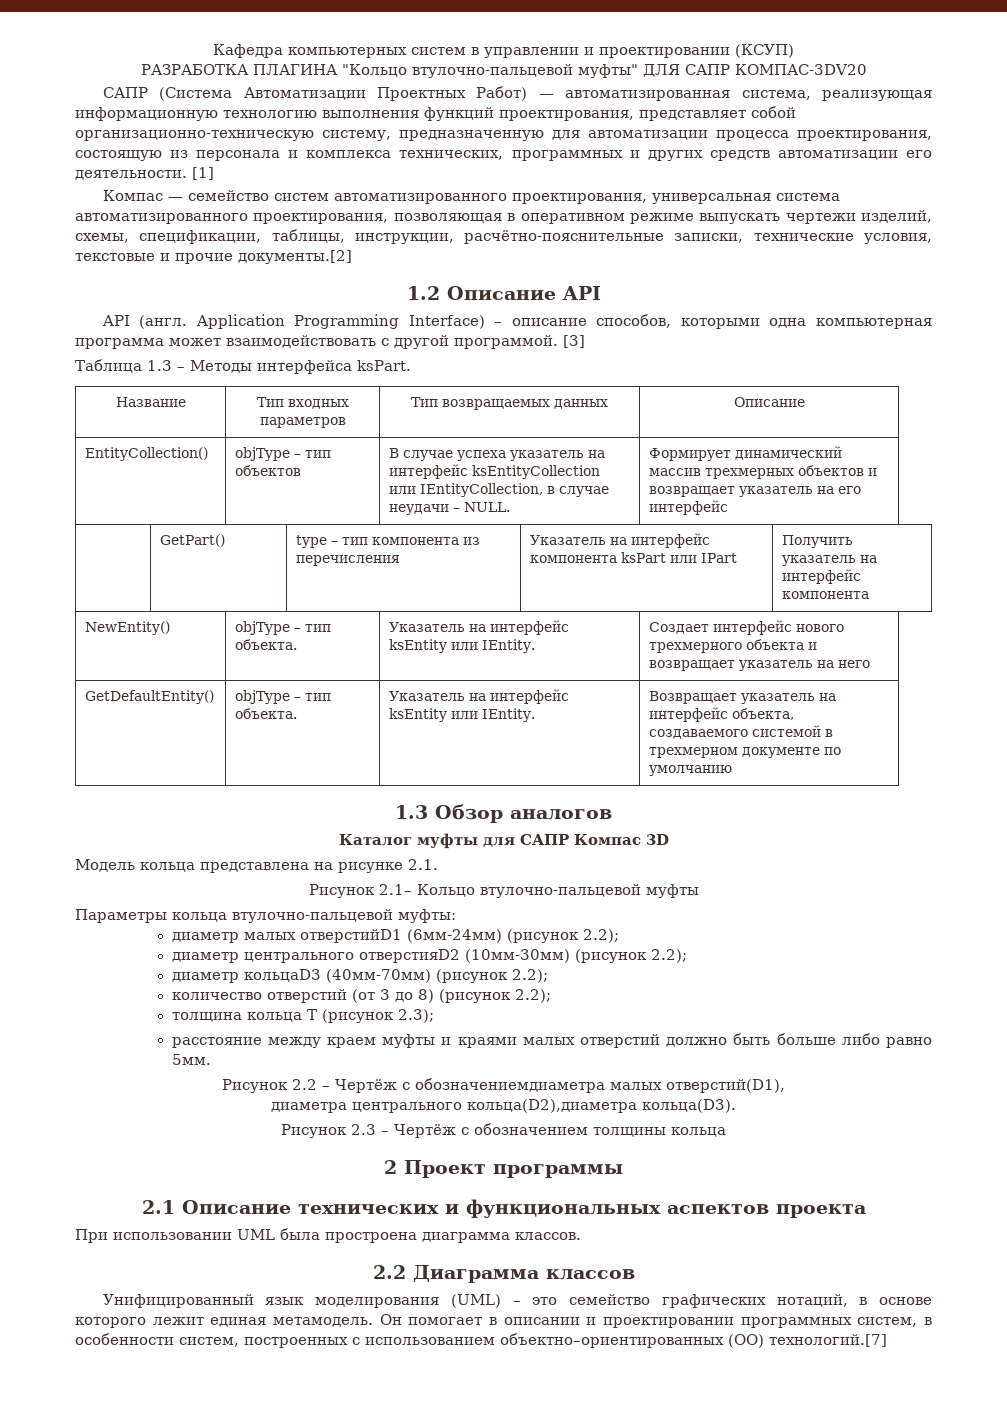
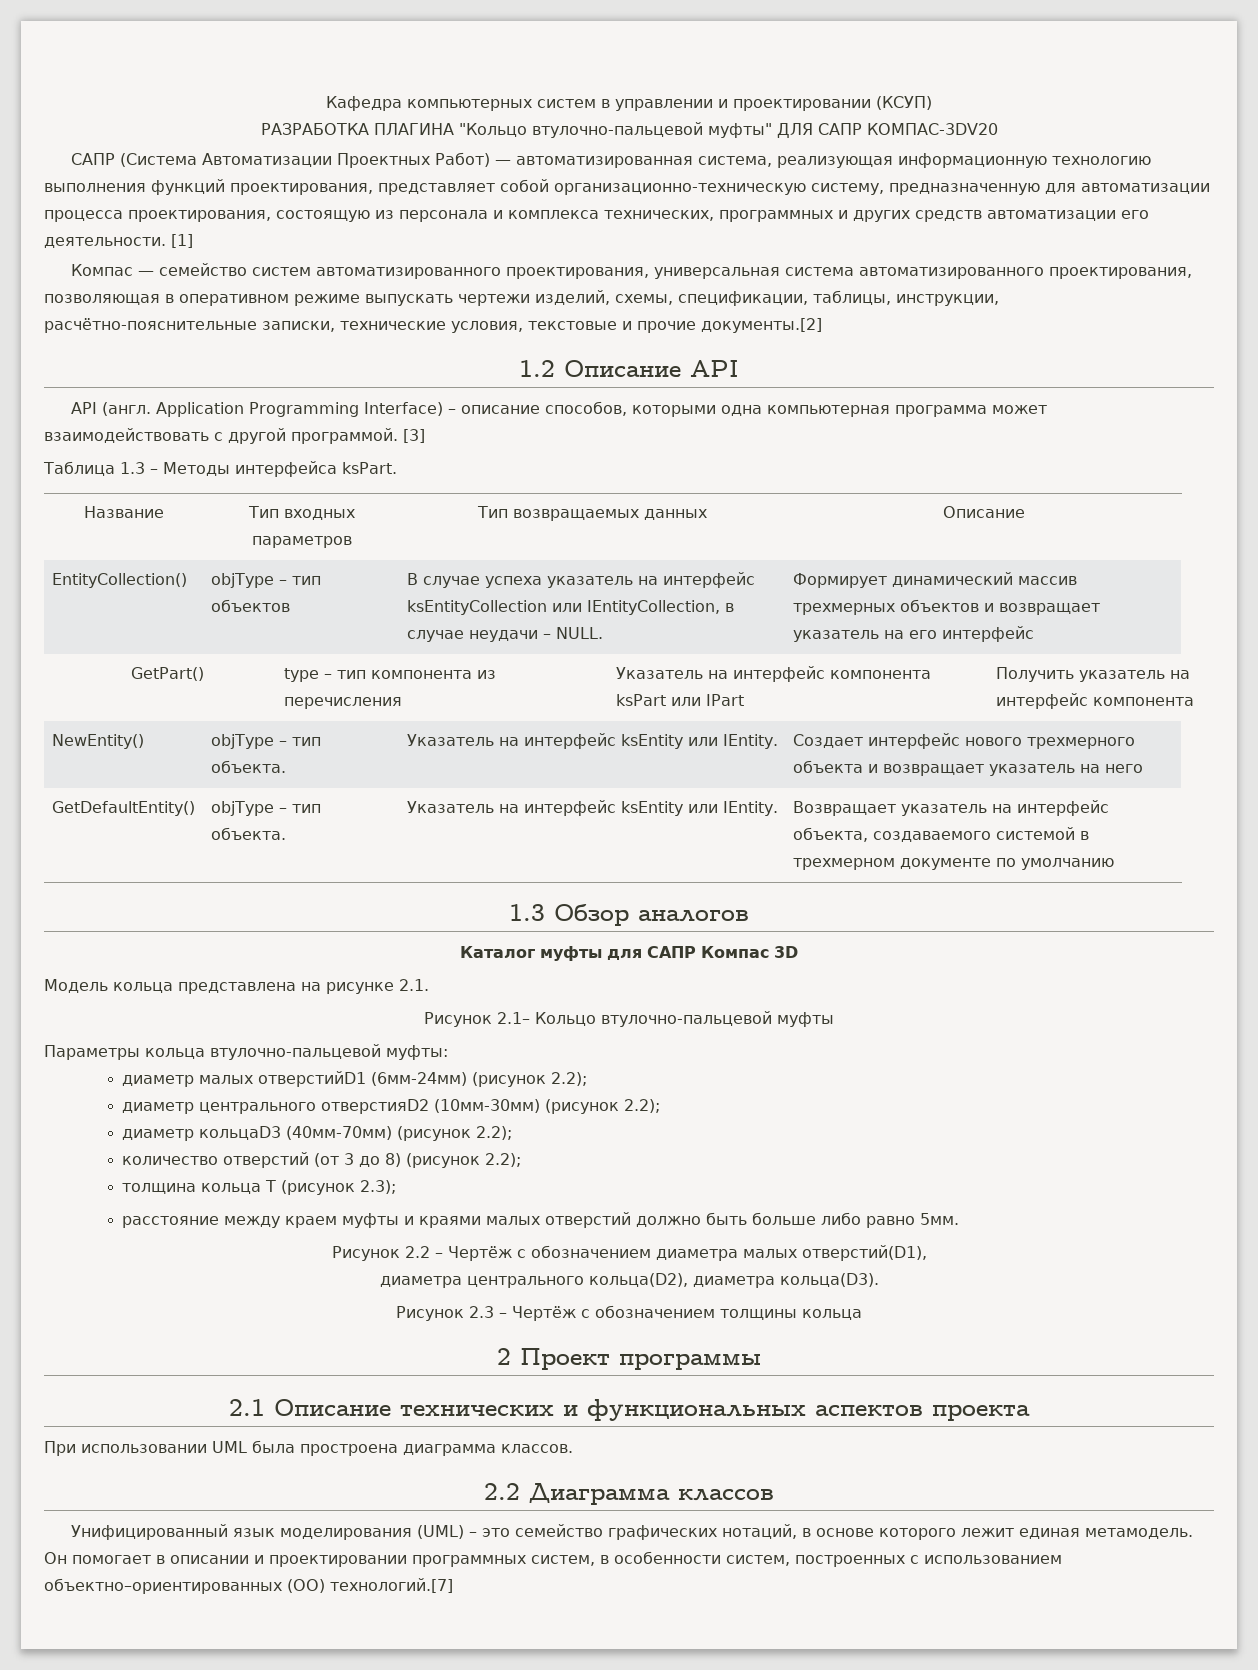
- Рисунок 2.2 – Чертёж с обозначениемдиаметра малых отверстий(D1),
+ Рисунок 2.2 – Чертёж с обозначением диаметра малых отверстий(D1),
- диаметра центрального кольца(D2),диаметра кольца(D3).
+ диаметра центрального кольца(D2), диаметра кольца(D3).

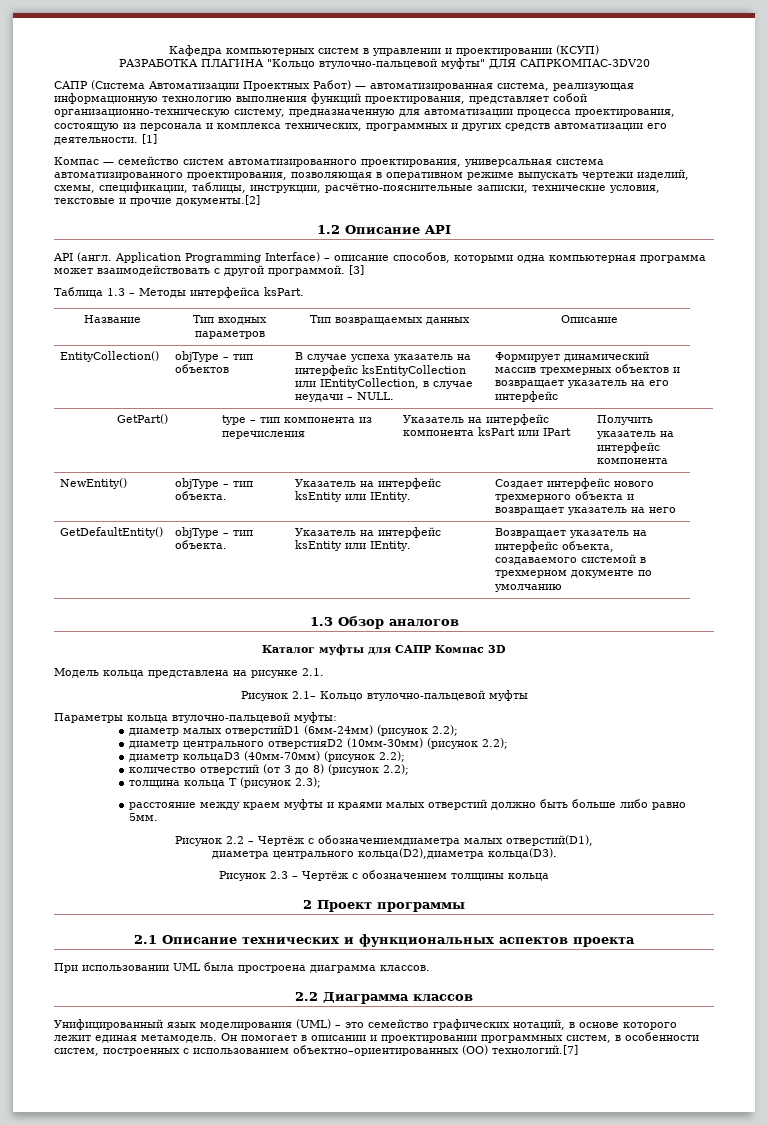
- РАЗРАБОТКА ПЛАГИНА "Кольцо втулочно-пальцевой муфты" ДЛЯ САПР КОМПАС-3DV20
+ РАЗРАБОТКА ПЛАГИНА "Кольцо втулочно-пальцевой муфты" ДЛЯ САПРКОМПАС-3DV20
- Рисунок 2.2 – Чертёж с обозначением диаметра малых отверстий(D1),
+ Рисунок 2.2 – Чертёж с обозначениемдиаметра малых отверстий(D1),
- диаметра центрального кольца(D2), диаметра кольца(D3).
+ диаметра центрального кольца(D2),диаметра кольца(D3).

